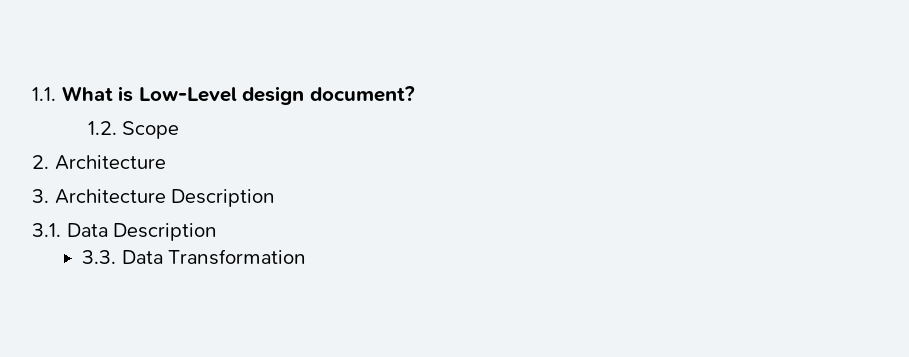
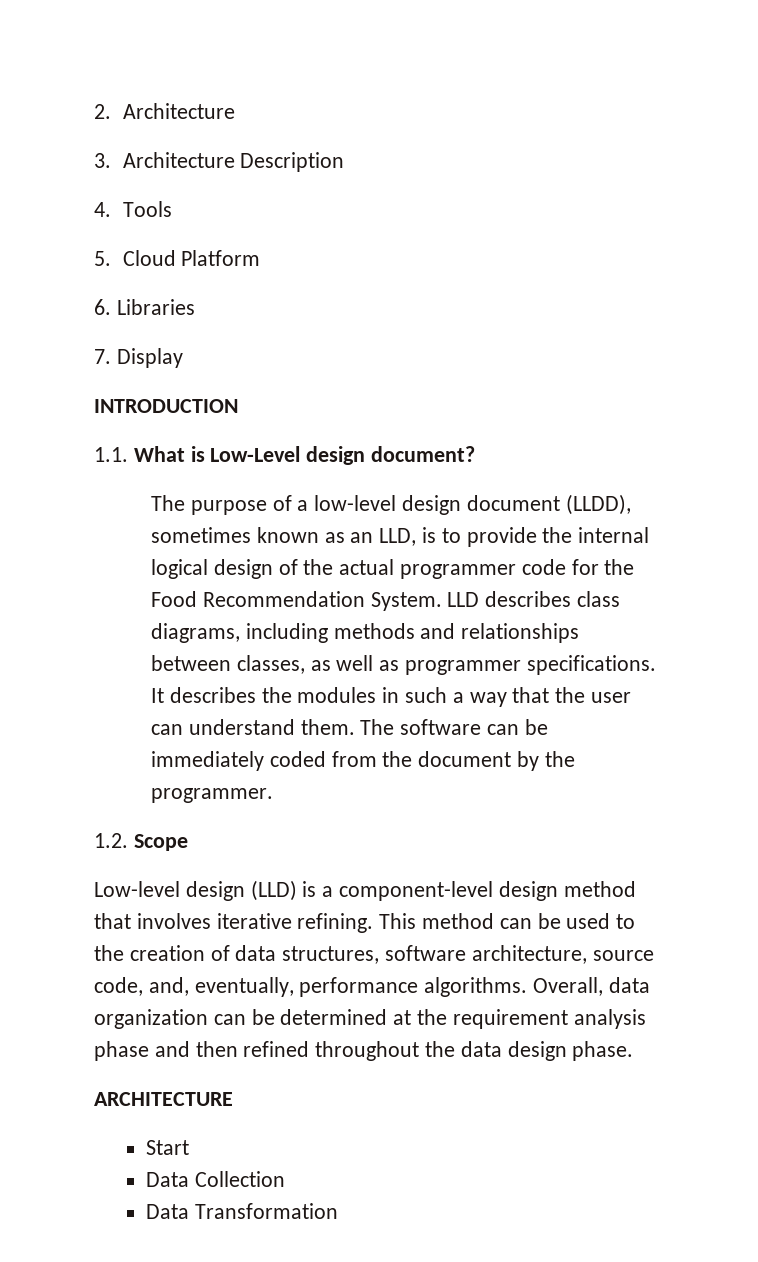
+ 2. Architecture
+ 3. Architecture Description
+ 4. Tools
+ 5. Cloud Platform
+ 6. Libraries
+ 7. Display
+ INTRODUCTION
+ The purpose of a low-level design document (LLDD), sometimes known as an LLD, is to provide the internal logical design of the actual programmer code for the Food Recommendation System. LLD describes class diagrams, including methods and relationships between classes, as well as programmer specifications. It describes the modules in such a way that the user can understand them. The software can be immediately coded from the document by the programmer.
  1.2. Scope
- 2. Architecture
- 3. Architecture Description
- 3.1. Data Description
- 3.3. Data Transformation
+ Low-level design (LLD) is a component-level design method that involves iterative refining. This method can be used to the creation of data structures, software architecture, source code, and, eventually, performance algorithms. Overall, data organization can be determined at the requirement analysis phase and then refined throughout the data design phase.
+ ARCHITECTURE
+ Start
+ Data Collection
+ Data Transformation

